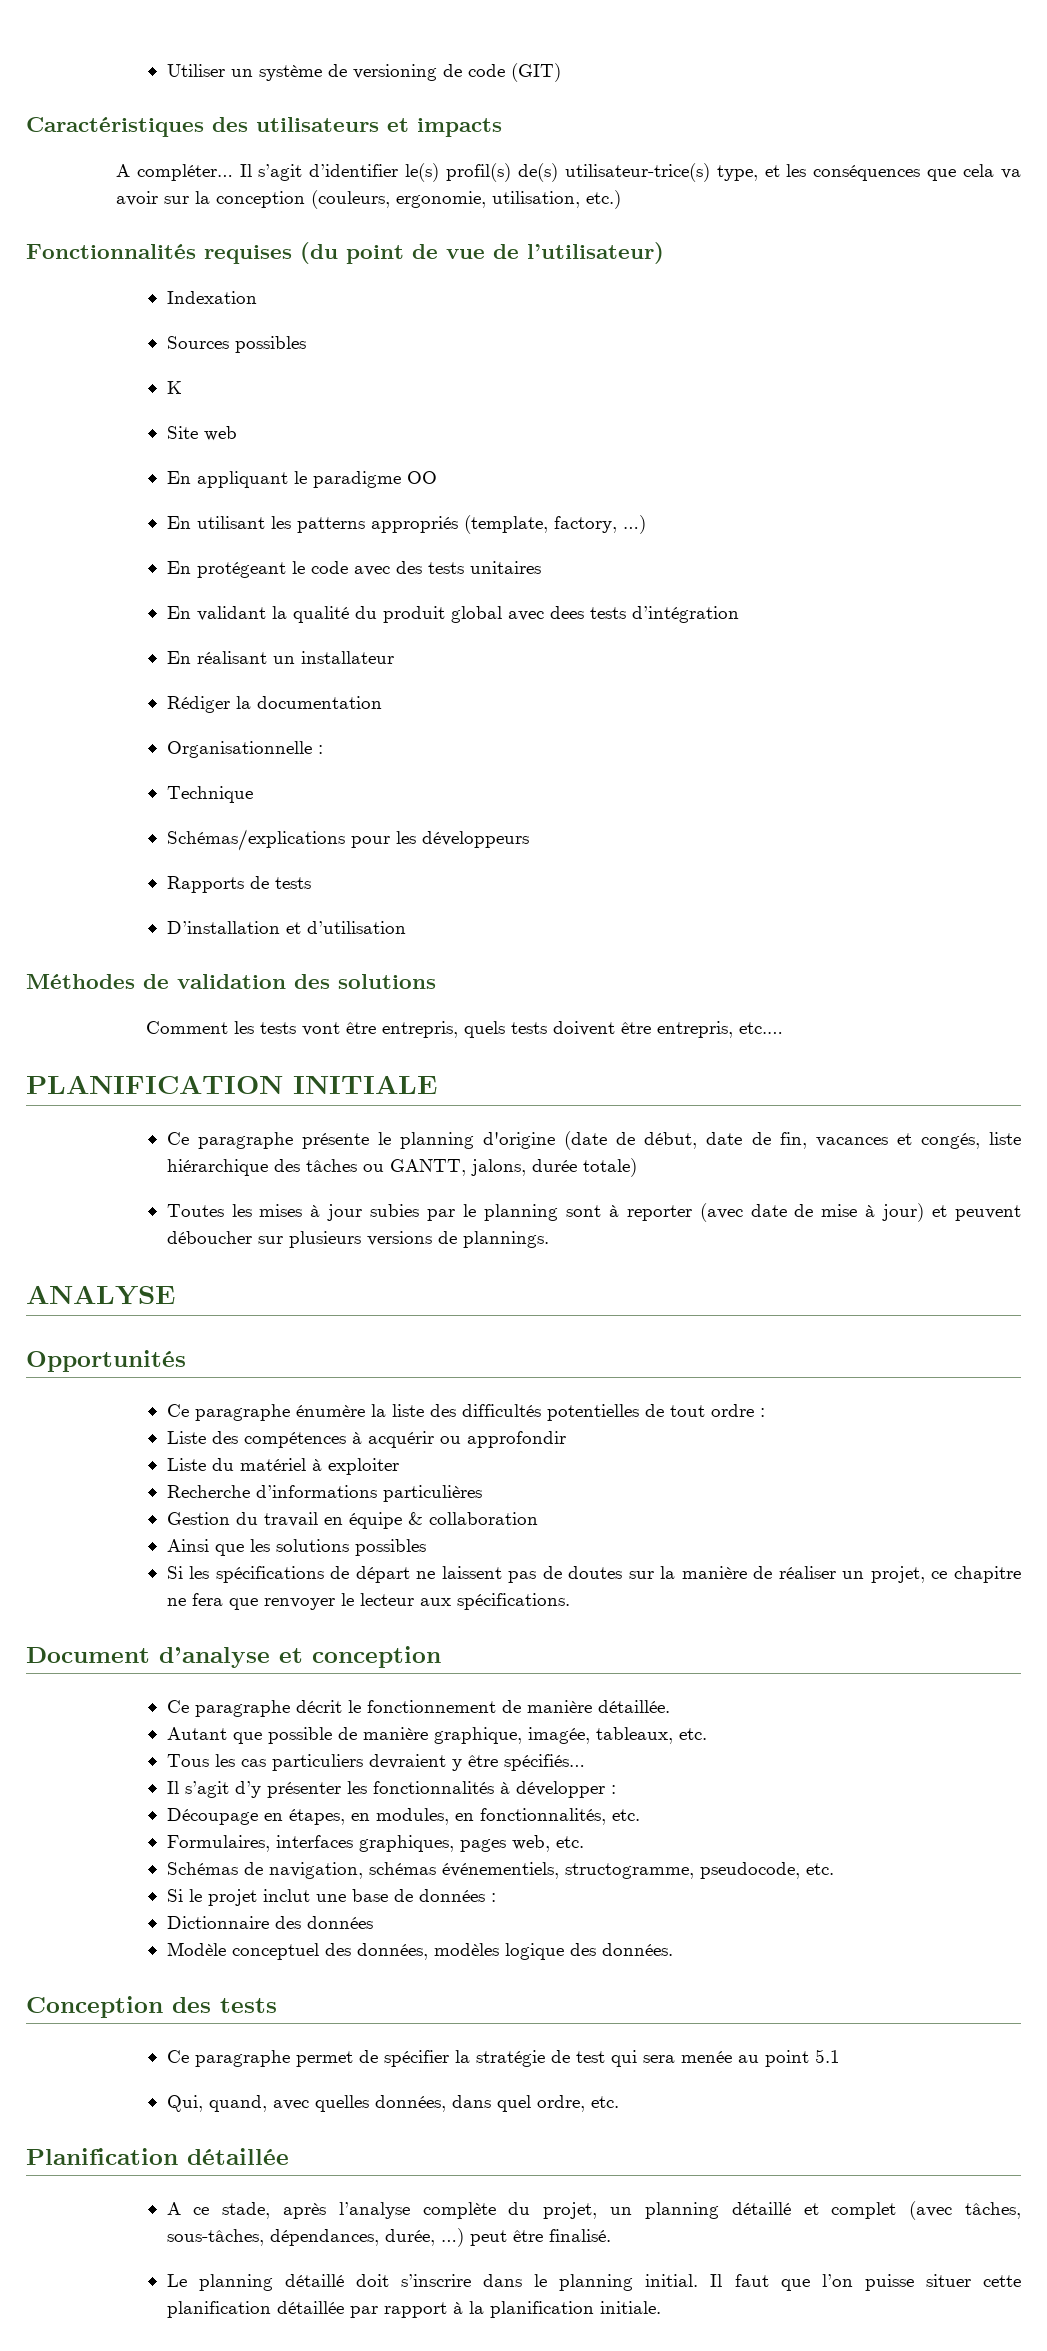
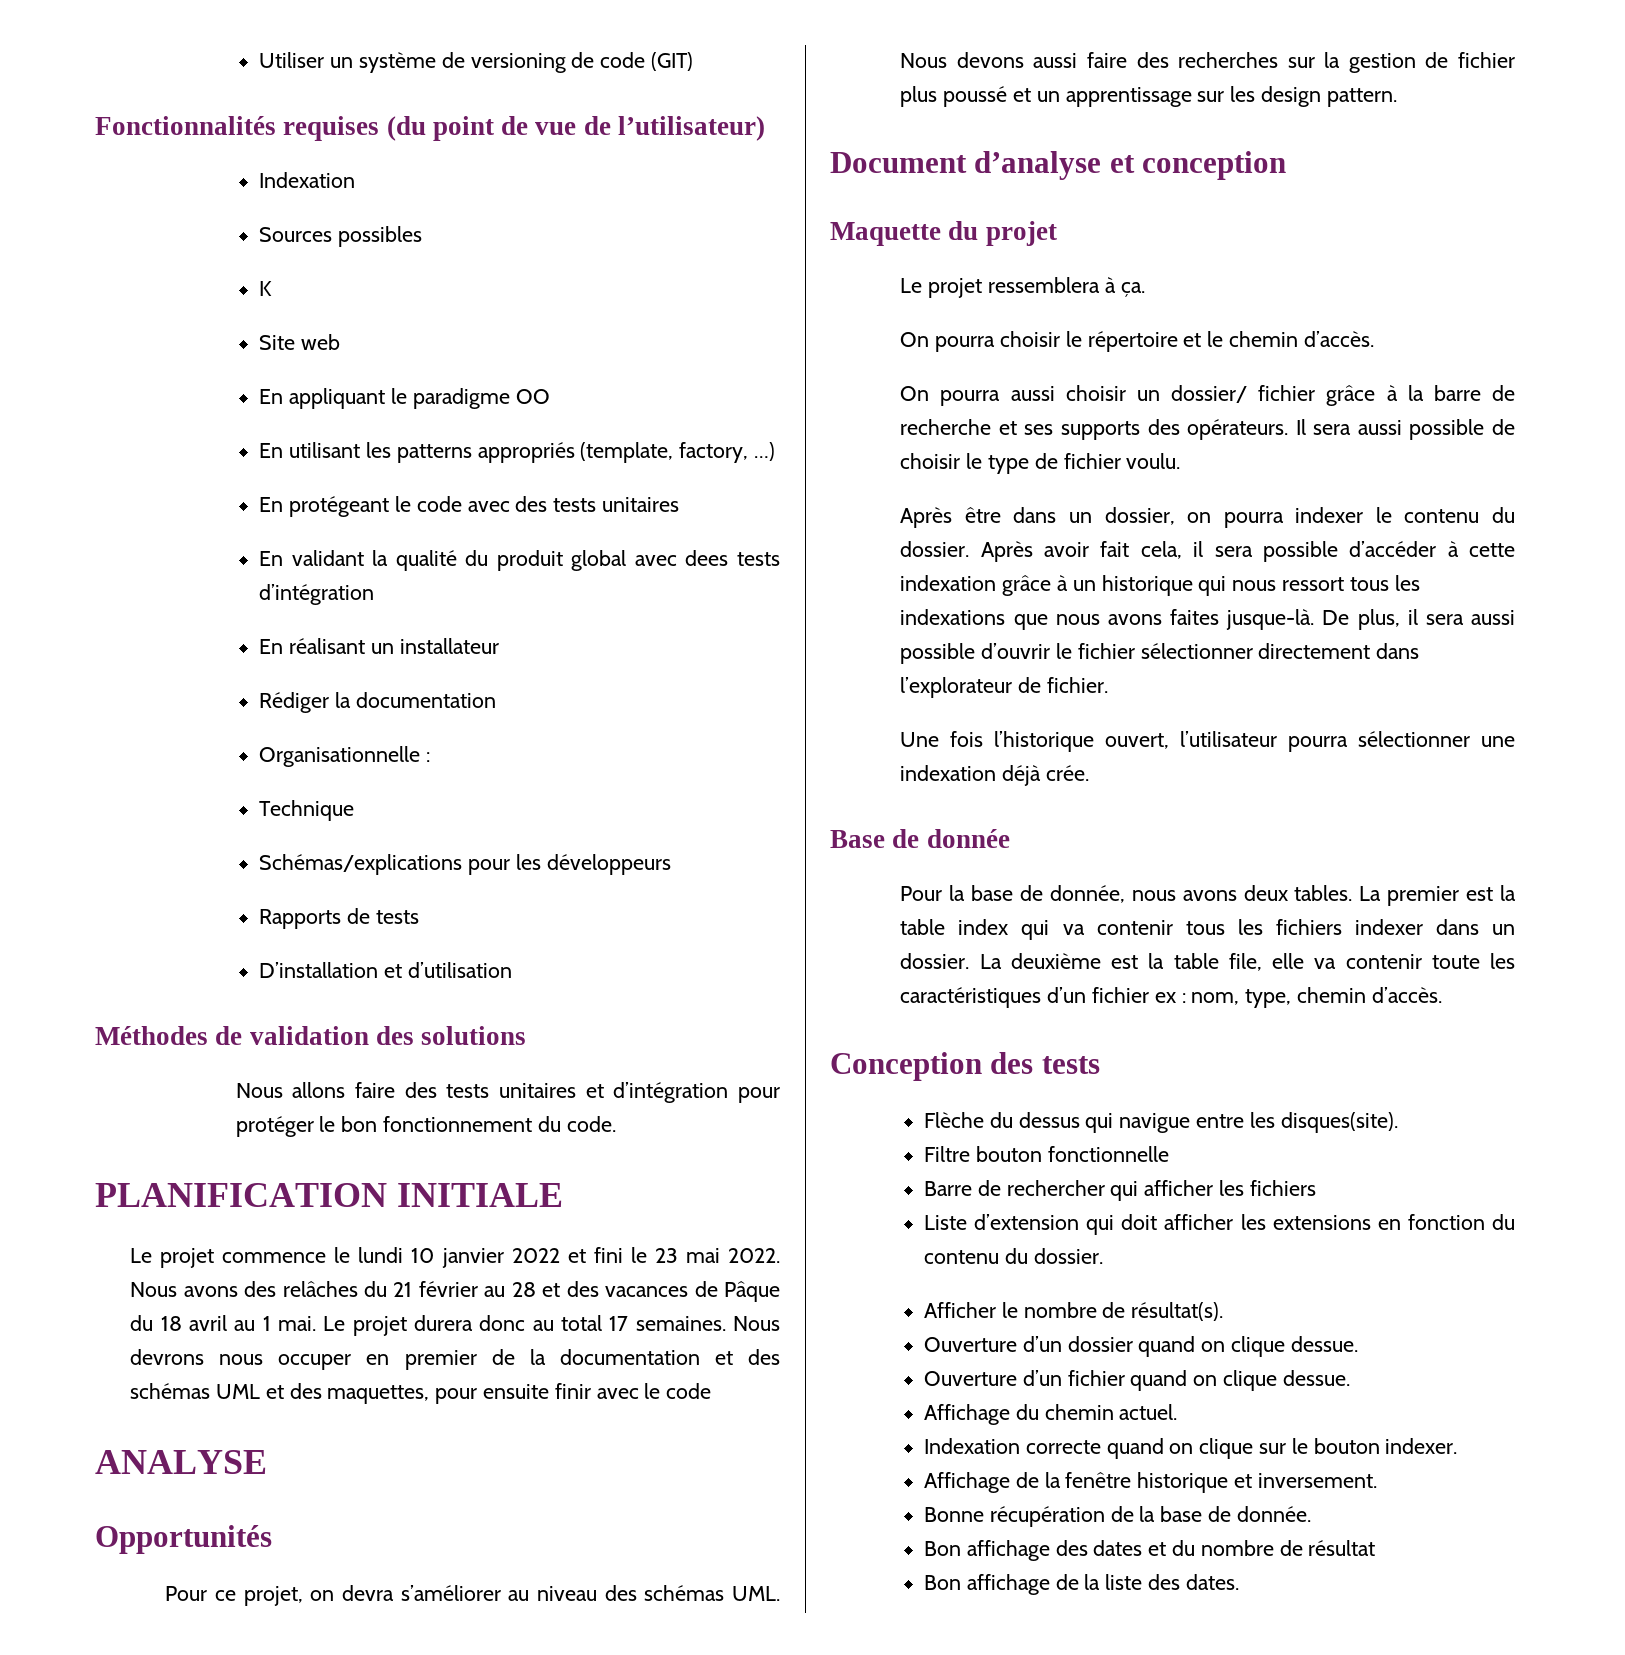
- Caractéristiques des utilisateurs et impacts
- A compléter… Il s’agit d’identifier le(s) profil(s) de(s) utilisateur-trice(s) type, et les conséquences que cela va avoir sur la conception (couleurs, ergonomie, utilisation, etc.)
- Comment les tests vont être entrepris, quels tests doivent être entrepris, etc.…
+ Nous allons faire des tests unitaires et d’intégration pour protéger le bon fonctionnement du code.
  PLANIFICATION INITIALE
- Ce paragraphe présente le planning d'origine (date de début, date de fin, vacances et congés, liste hiérarchique des tâches ou GANTT, jalons, durée totale)
- Toutes les mises à jour subies par le planning sont à reporter (avec date de mise à jour) et peuvent déboucher sur plusieurs versions de plannings.
+ Le projet commence le lundi 10 janvier 2022 et fini le 23 mai 2022. Nous avons des relâches du 21 février au 28 et des vacances de Pâque du 18 avril au 1 mai. Le projet durera donc au total 17 semaines. Nous devrons nous occuper en premier de la documentation et des schémas UML et des maquettes, pour ensuite finir avec le code
  ANALYSE
  Opportunités
- Ce paragraphe énumère la liste des difficultés potentielles de tout ordre :
- Liste des compétences à acquérir ou approfondir
- Liste du matériel à exploiter
- Recherche d’informations particulières
- Gestion du travail en équipe & collaboration
- Ainsi que les solutions possibles
- Si les spécifications de départ ne laissent pas de doutes sur la manière de réaliser un projet, ce chapitre ne fera que renvoyer le lecteur aux spécifications.
+ Pour ce projet, on devra s’améliorer au niveau des schémas UML. Nous devons aussi faire des recherches sur la gestion de fichier plus poussé et un apprentissage sur les design pattern.
  Document d’analyse et conception
- Ce paragraphe décrit le fonctionnement de manière détaillée.
- Autant que possible de manière graphique, imagée, tableaux, etc.
- Tous les cas particuliers devraient y être spécifiés…
- Il s’agit d’y présenter les fonctionnalités à développer :
- Découpage en étapes, en modules, en fonctionnalités, etc.
- Formulaires, interfaces graphiques, pages web, etc.
- Schémas de navigation, schémas événementiels, structogramme, pseudocode, etc.
- Si le projet inclut une base de données :
- Dictionnaire des données
- Modèle conceptuel des données, modèles logique des données.
+ Maquette du projet
+ Le projet ressemblera à ça.
+ On pourra choisir le répertoire et le chemin d’accès.
+ On pourra aussi choisir un dossier/ fichier grâce à la barre de recherche et ses supports des opérateurs. Il sera aussi possible de choisir le type de fichier voulu.
+ Après être dans un dossier, on pourra indexer le contenu du dossier. Après avoir fait cela, il sera possible d’accéder à cette indexation grâce à un historique qui nous ressort tous les indexations que nous avons faites jusque-là. De plus, il sera aussi possible d’ouvrir le fichier sélectionner directement dans l’explorateur de fichier.
+ Une fois l’historique ouvert, l’utilisateur pourra sélectionner une indexation déjà crée.
+ Base de donnée
+ Pour la base de donnée, nous avons deux tables. La premier est la table index qui va contenir tous les fichiers indexer dans un dossier. La deuxième est la table file, elle va contenir toute les caractéristiques d’un fichier ex : nom, type, chemin d’accès.
  Conception des tests
- Ce paragraphe permet de spécifier la stratégie de test qui sera menée au point 5.1
- Qui, quand, avec quelles données, dans quel ordre, etc.
- Planification détaillée
- A ce stade, après l’analyse complète du projet, un planning détaillé et complet (avec tâches, sous-tâches, dépendances, durée, …) peut être finalisé.
- Le planning détaillé doit s’inscrire dans le planning initial. Il faut que l’on puisse situer cette planification détaillée par rapport à la planification initiale.
+ Flèche du dessus qui navigue entre les disques(site).
+ Filtre bouton fonctionnelle
+ Barre de rechercher qui afficher les fichiers
+ Liste d’extension qui doit afficher les extensions en fonction du contenu du dossier.
+ Afficher le nombre de résultat(s).
+ Ouverture d’un dossier quand on clique dessue.
+ Ouverture d’un fichier quand on clique dessue.
+ Affichage du chemin actuel.
+ Indexation correcte quand on clique sur le bouton indexer.
+ Affichage de la fenêtre historique et inversement.
+ Bonne récupération de la base de donnée.
+ Bon affichage des dates et du nombre de résultat
+ Bon affichage de la liste des dates.

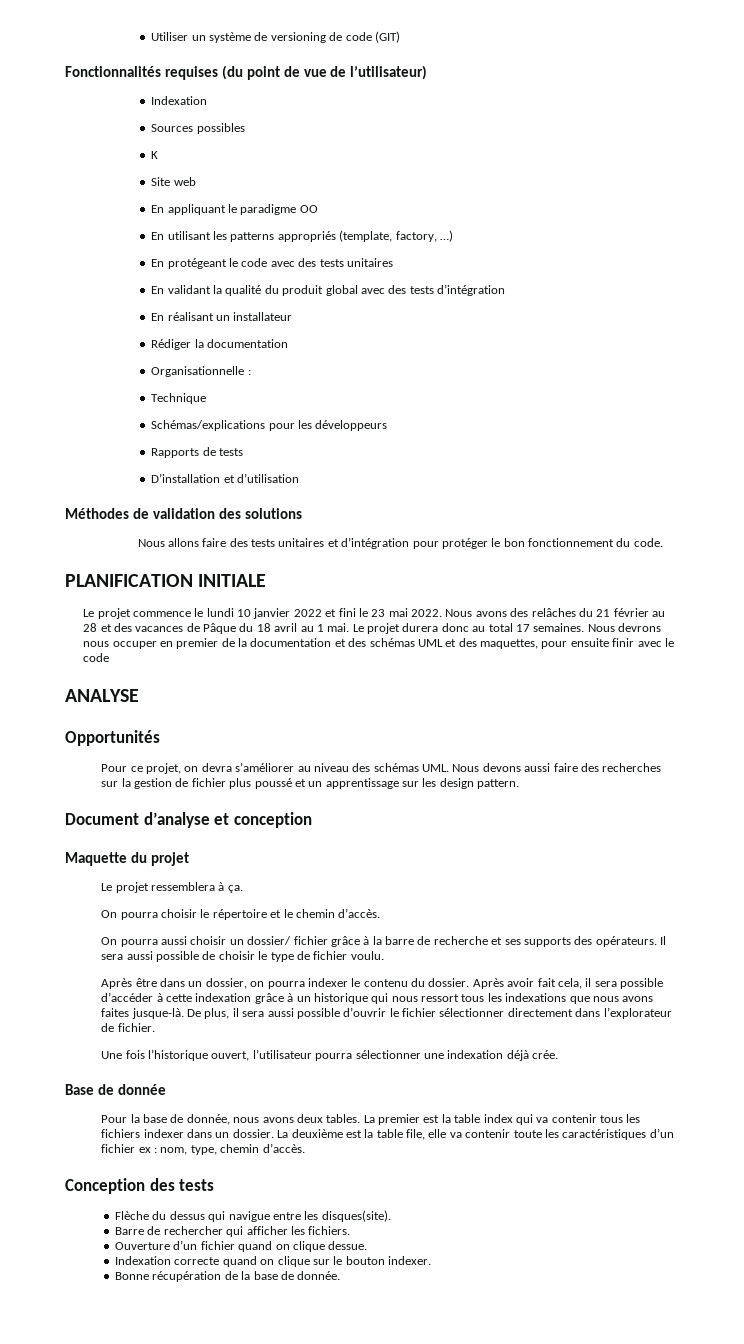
- En validant la qualité du produit global avec dees tests d’intégration
+ En validant la qualité du produit global avec des tests d’intégration
- Filtre bouton fonctionnelle
- Barre de rechercher qui afficher les fichiers
- Liste d’extension qui doit afficher les extensions en fonction du contenu du dossier.
- Afficher le nombre de résultat(s).
- Ouverture d’un dossier quand on clique dessue.
+ Barre de rechercher qui afficher les fichiers.
- Affichage du chemin actuel.
- Affichage de la fenêtre historique et inversement.
- Bon affichage des dates et du nombre de résultat
- Bon affichage de la liste des dates.

